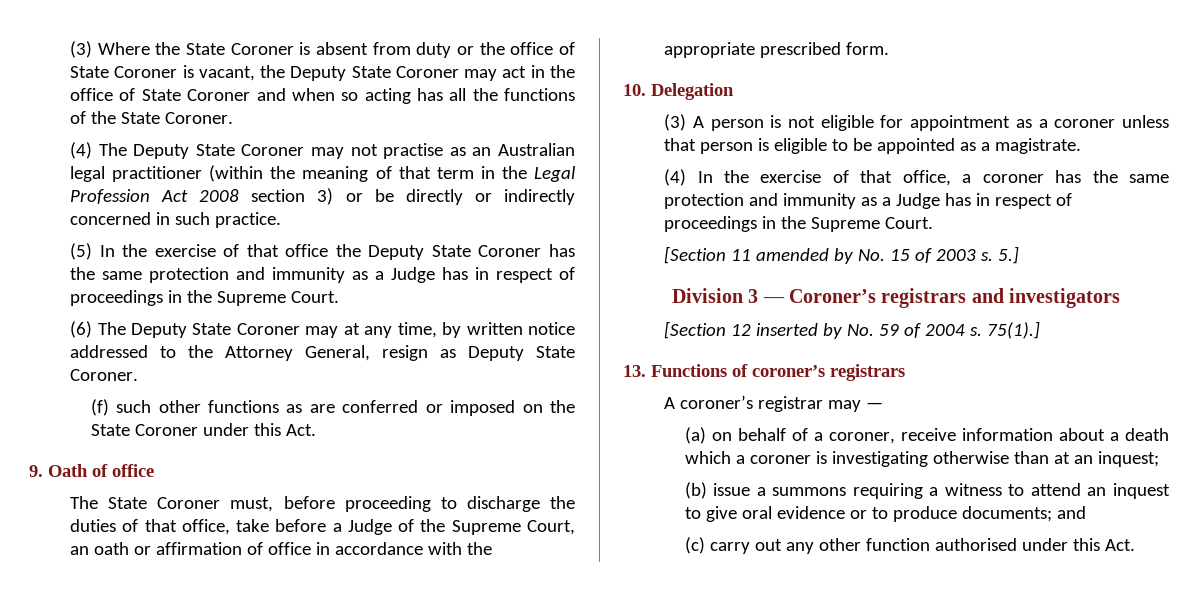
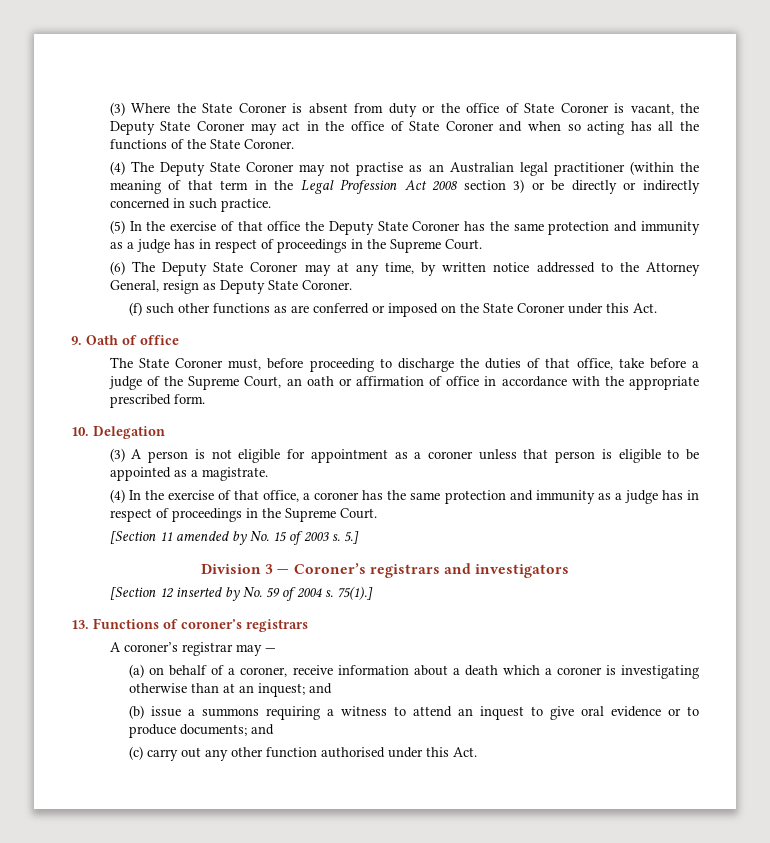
- (5) In the exercise of that office the Deputy State Coroner has the same protection and immunity as a Judge has in respect of proceedings in the Supreme Court.
+ (5) In the exercise of that office the Deputy State Coroner has the same protection and immunity as a judge has in respect of proceedings in the Supreme Court.
- The State Coroner must, before proceeding to discharge the duties of that office, take before a Judge of the Supreme Court, an oath or affirmation of office in accordance with the appropriate prescribed form.
+ The State Coroner must, before proceeding to discharge the duties of that office, take before a judge of the Supreme Court, an oath or affirmation of office in accordance with the appropriate prescribed form.
- (4) In the exercise of that office, a coroner has the same protection and immunity as a Judge has in respect of proceedings in the Supreme Court.
+ (4) In the exercise of that office, a coroner has the same protection and immunity as a judge has in respect of proceedings in the Supreme Court.
- (a) on behalf of a coroner, receive information about a death which a coroner is investigating otherwise than at an inquest;
+ (a) on behalf of a coroner, receive information about a death which a coroner is investigating otherwise than at an inquest; and

